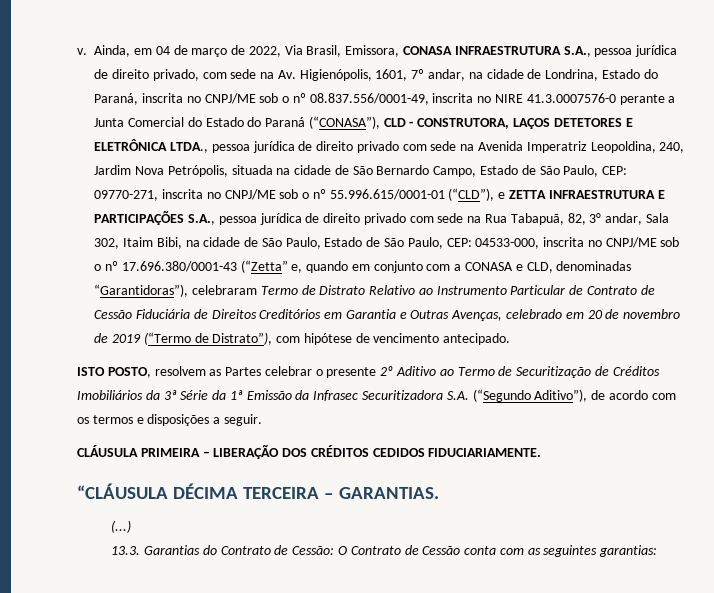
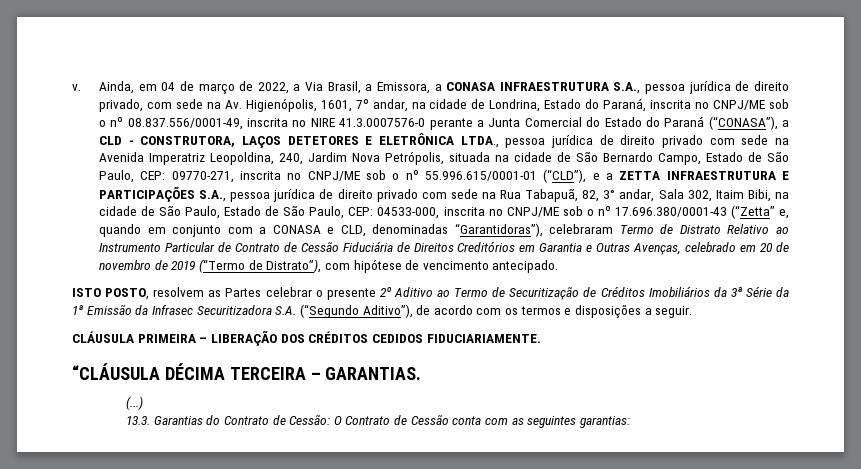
- Ainda, em 04 de março de 2022, Via Brasil, Emissora, CONASA INFRAESTRUTURA S.A., pessoa jurídica de direito privado, com sede na Av. Higienópolis, 1601, 7º andar, na cidade de Londrina, Estado do Paraná, inscrita no CNPJ/ME sob o nº 08.837.556/0001-49, inscrita no NIRE 41.3.0007576-0 perante a Junta Comercial do Estado do Paraná (“CONASA”), CLD - CONSTRUTORA, LAÇOS DETETORES E ELETRÔNICA LTDA., pessoa jurídica de direito privado com sede na Avenida Imperatriz Leopoldina, 240, Jardim Nova Petrópolis, situada na cidade de São Bernardo Campo, Estado de São Paulo, CEP:
+ Ainda, em 04 de março de 2022, a Via Brasil, a Emissora, a CONASA INFRAESTRUTURA S.A., pessoa jurídica de direito privado, com sede na Av. Higienópolis, 1601, 7º andar, na cidade de Londrina, Estado do Paraná, inscrita no CNPJ/ME sob o nº 08.837.556/0001-49, inscrita no NIRE 41.3.0007576-0 perante a Junta Comercial do Estado do Paraná (“CONASA”), a CLD - CONSTRUTORA, LAÇOS DETETORES E ELETRÔNICA LTDA., pessoa jurídica de direito privado com sede na Avenida Imperatriz Leopoldina, 240, Jardim Nova Petrópolis, situada na cidade de São Bernardo Campo, Estado de São Paulo, CEP:
- 09770-271, inscrita no CNPJ/ME sob o nº 55.996.615/0001-01 (“CLD”), e ZETTA INFRAESTRUTURA E PARTICIPAÇÕES S.A., pessoa jurídica de direito privado com sede na Rua Tabapuã, 82, 3° andar, Sala 302, Itaim Bibi, na cidade de São Paulo, Estado de São Paulo, CEP:
+ 09770-271, inscrita no CNPJ/ME sob o nº 55.996.615/0001-01 (“CLD”), e a ZETTA INFRAESTRUTURA E PARTICIPAÇÕES S.A., pessoa jurídica de direito privado com sede na Rua Tabapuã, 82, 3° andar, Sala 302, Itaim Bibi, na cidade de São Paulo, Estado de São Paulo, CEP:

